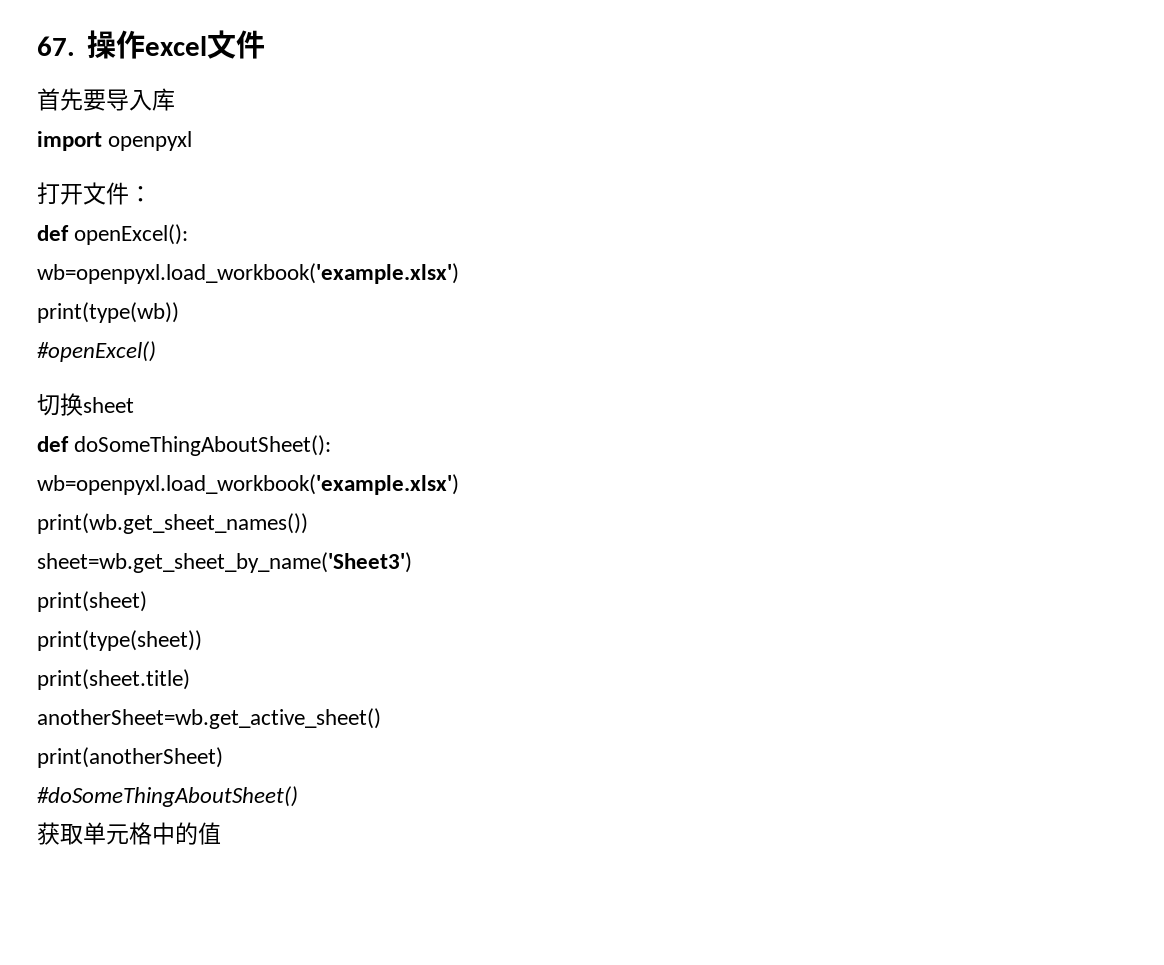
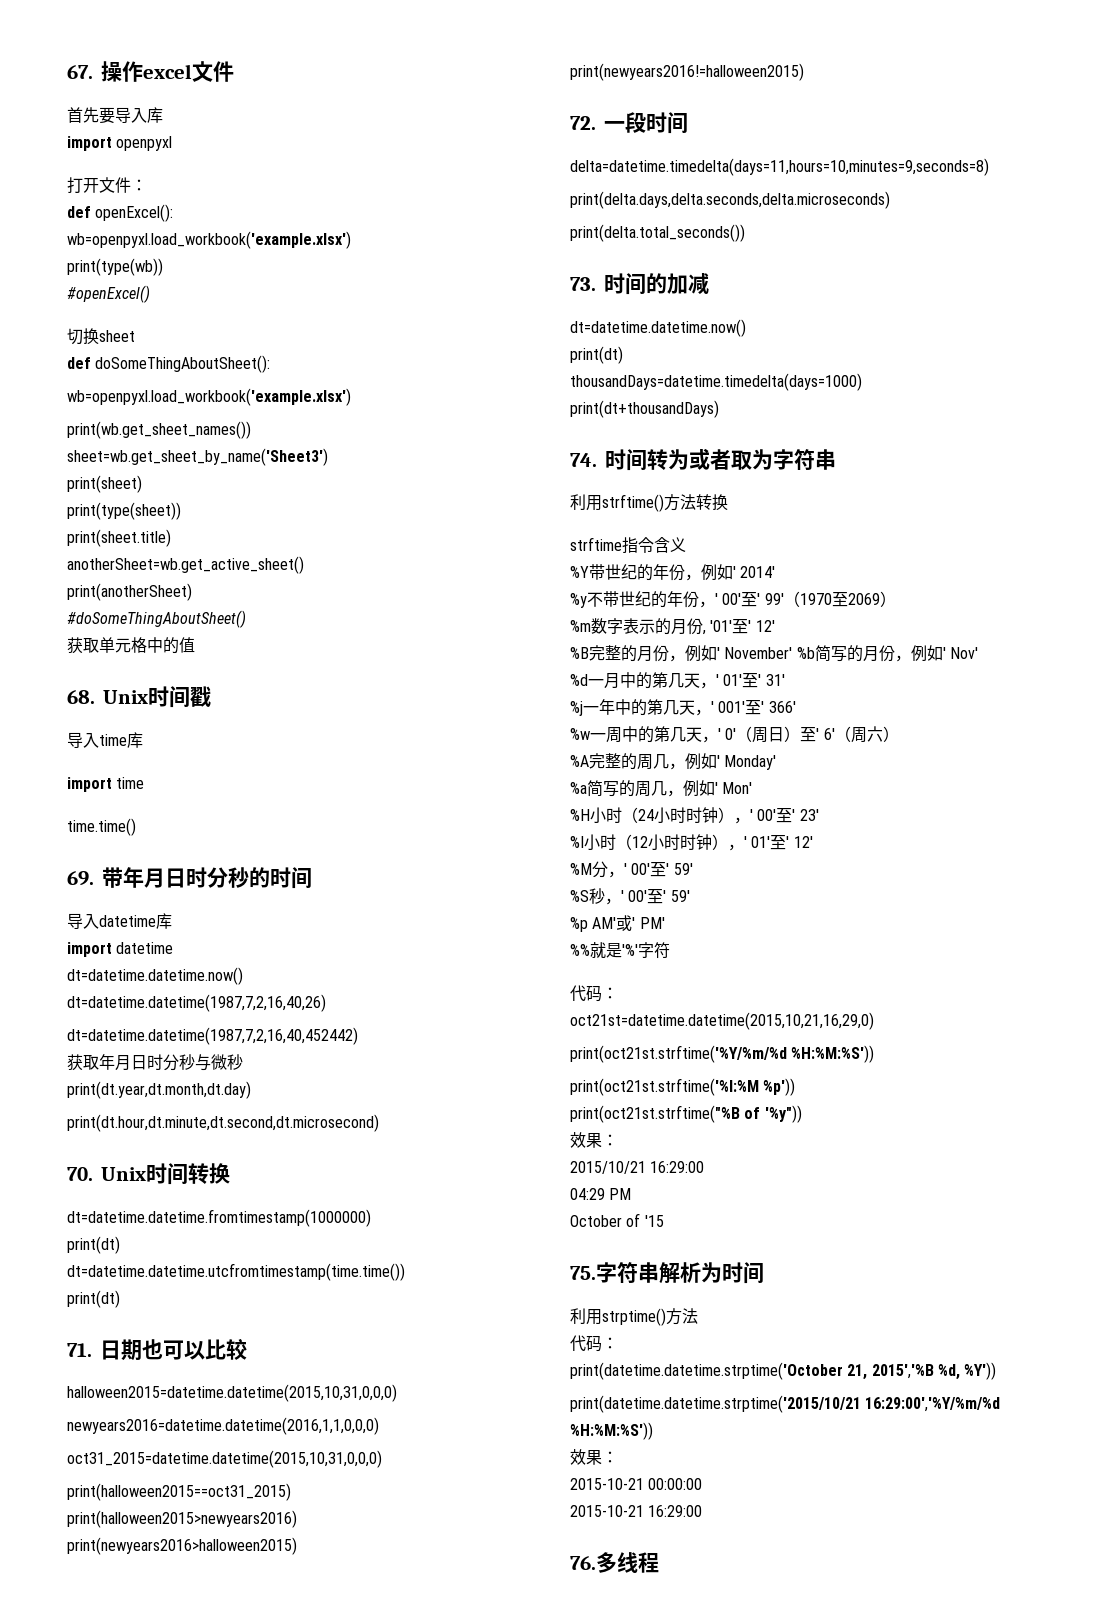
+ 68. Unix时间戳
+ 导入time库
+ import time
+ time.time()
+ 69.带年月日时分秒的时间
+ 导入datetime库
+ import datetime
+ dt=datetime.datetime.now()
+ dt=datetime.datetime(1987,7,2,16,40,26)
+ dt=datetime.datetime(1987,7,2,16,40,452442)
+ 获取年月日时分秒与微秒
+ print(dt.year,dt.month,dt.day)
+ print(dt.hour,dt.minute,dt.second,dt.microsecond)
+ 70. Unix时间转换
+ dt=datetime.datetime.fromtimestamp(1000000)
+ print(dt)
+ dt=datetime.datetime.utcfromtimestamp(time.time())
+ print(dt)
+ 71.日期也可以比较
+ halloween2015=datetime.datetime(2015,10,31,0,0,0)
+ newyears2016=datetime.datetime(2016,1,1,0,0,0)
+ oct31_2015=datetime.datetime(2015,10,31,0,0,0)
+ print(halloween2015==oct31_2015)
+ print(halloween2015>newyears2016)
+ print(newyears2016>halloween2015)
+ print(newyears2016!=halloween2015)
+ 72.一段时间
+ delta=datetime.timedelta(days=11,hours=10,minutes=9,seconds=8)
+ print(delta.days,delta.seconds,delta.microseconds)
+ print(delta.total_seconds())
+ 73.时间的加减
+ dt=datetime.datetime.now()
+ print(dt)
+ thousandDays=datetime.timedelta(days=1000)
+ print(dt+thousandDays)
+ 74.时间转为或者取为字符串
+ 利用strftime()方法转换
+ strftime指令含义
+ %Y带世纪的年份，例如' 2014'
+ %y不带世纪的年份，' 00'至' 99'（1970至2069）
+ %m数字表示的月份, '01'至' 12'
+ %B完整的月份，例如' November' %b简写的月份，例如' Nov'
+ %d一月中的第几天，' 01'至' 31'
+ %j一年中的第几天，' 001'至' 366'
+ %w一周中的第几天，' 0'（周日）至' 6'（周六）
+ %A完整的周几，例如' Monday'
+ %a简写的周几，例如' Mon'
+ %H小时（24小时时钟），' 00'至' 23'
+ %I小时（12小时时钟），' 01'至' 12'
+ %M分，' 00'至' 59'
+ %S秒，' 00'至' 59'
+ %p AM'或' PM'
+ %%就是'%'字符
+ 代码：
+ oct21st=datetime.datetime(2015,10,21,16,29,0)
+ print(oct21st.strftime('%Y/%m/%d %H:%M:%S'))
+ print(oct21st.strftime('%I:%M %p'))
+ print(oct21st.strftime("%B of '%y"))
+ 效果：
+ 2015/10/21 16:29:00
+ 04:29 PM
+ October of '15
+ 75.字符串解析为时间
+ 利用strptime()方法
+ 代码：
+ print(datetime.datetime.strptime('October 21, 2015','%B %d, %Y'))
+ print(datetime.datetime.strptime('2015/10/21 16:29:00','%Y/%m/%d %H:%M:%S'))
+ 效果：
+ 2015-10-21 00:00:00
+ 2015-10-21 16:29:00
+ 76.多线程

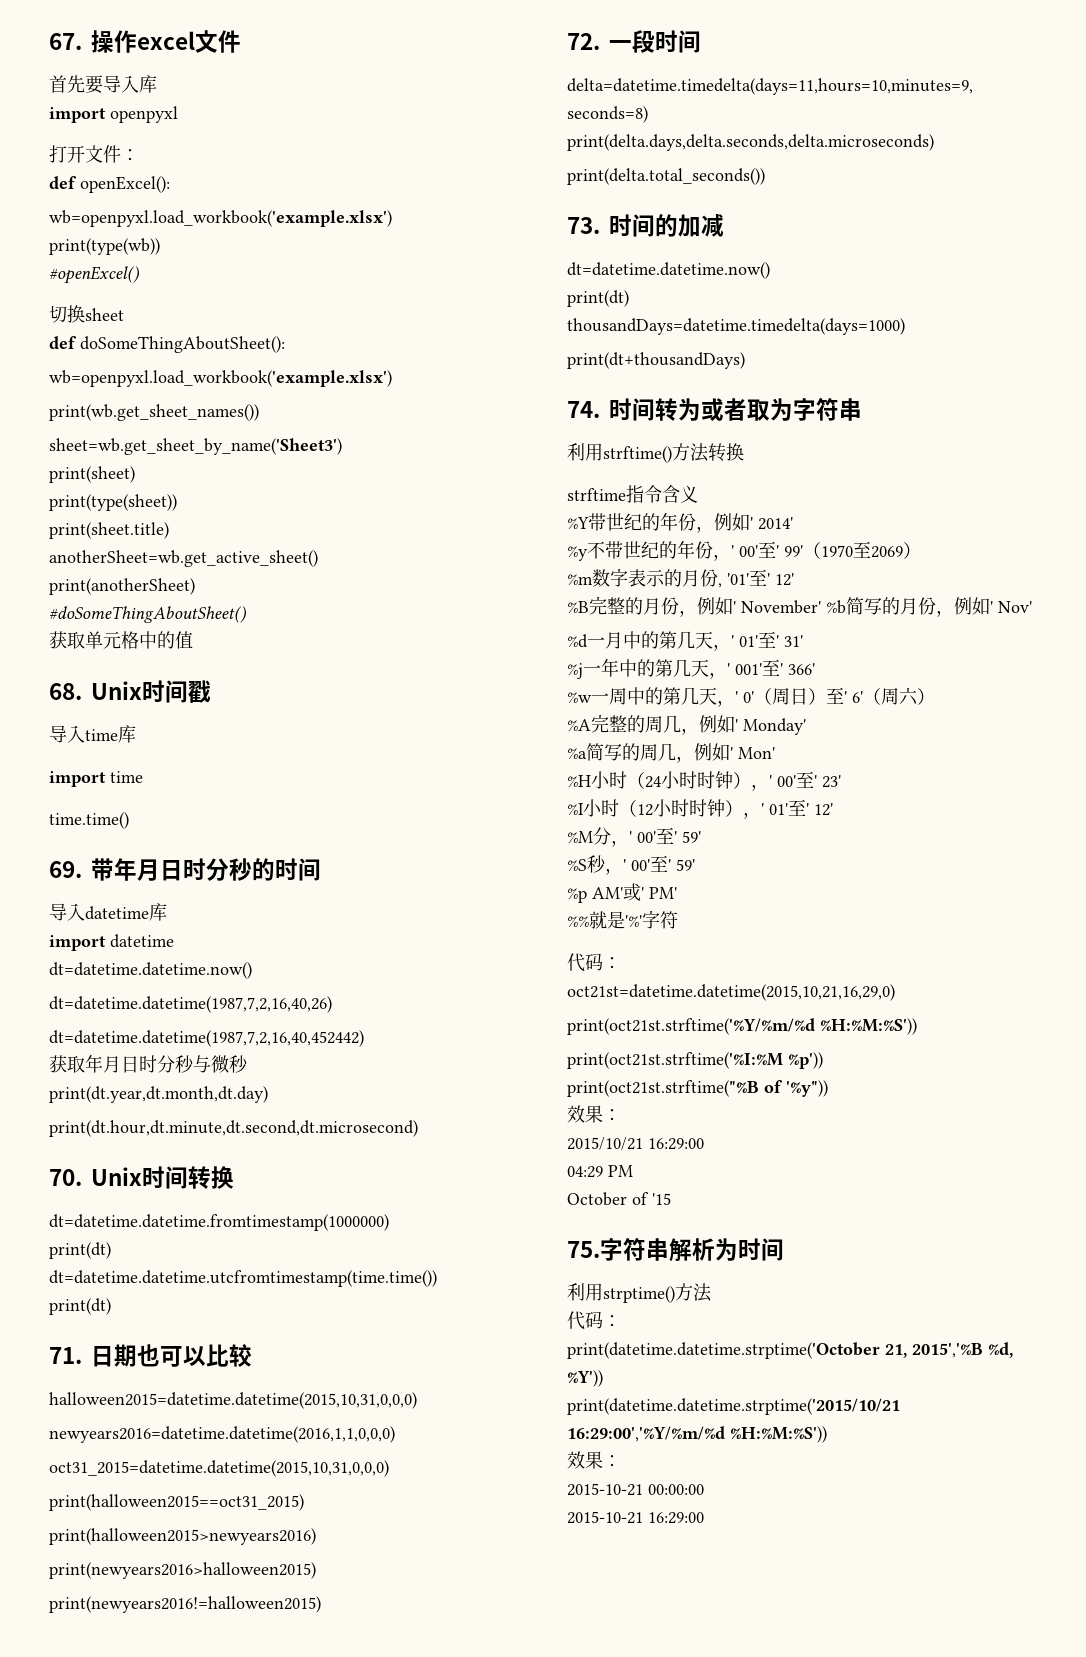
- 76.多线程

